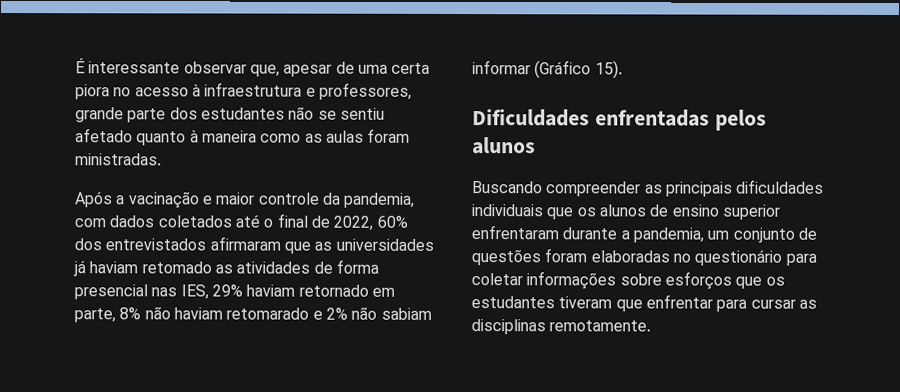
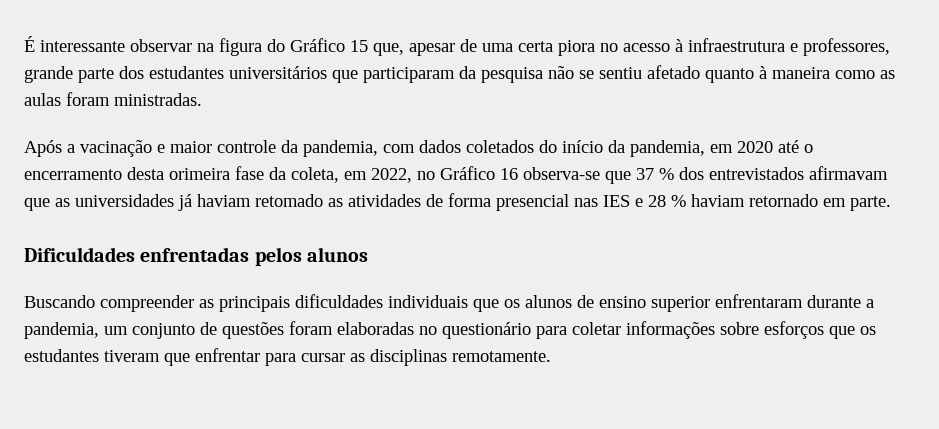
- É interessante observar que, apesar de uma certa piora no acesso à infraestrutura e professores, grande parte dos estudantes não se sentiu afetado quanto à maneira como as aulas foram ministradas.
+ É interessante observar na figura do Gráfico 15 que, apesar de uma certa piora no acesso à infraestrutura e professores, grande parte dos estudantes universitários que participaram da pesquisa não se sentiu afetado quanto à maneira como as aulas foram ministradas.
- Após a vacinação e maior controle da pandemia, com dados coletados até o final de 2022, 60% dos entrevistados afirmaram que as universidades já haviam retomado as atividades de forma presencial nas IES, 29% haviam retornado em parte, 8% não haviam retomarado e 2% não sabiam informar (Gráfico 15).
+ Após a vacinação e maior controle da pandemia, com dados coletados do início da pandemia, em 2020 até o encerramento desta orimeira fase da coleta, em 2022, no Gráfico 16 observa-se que 37 % dos entrevistados afirmavam que as universidades já haviam retomado as atividades de forma presencial nas IES e 28 % haviam retornado em parte.

